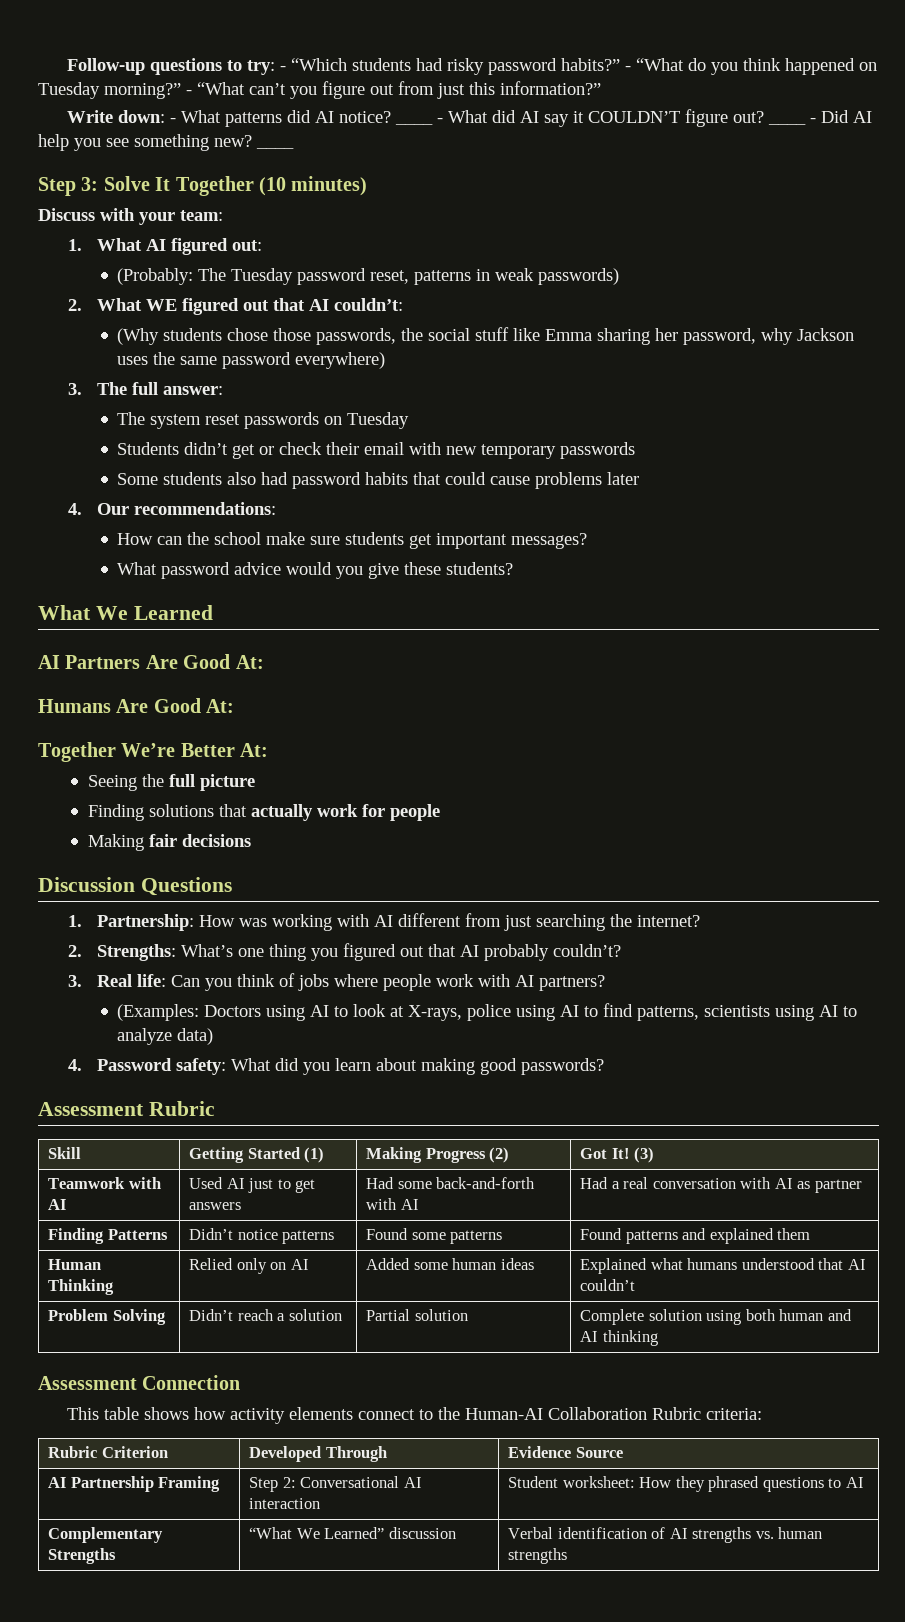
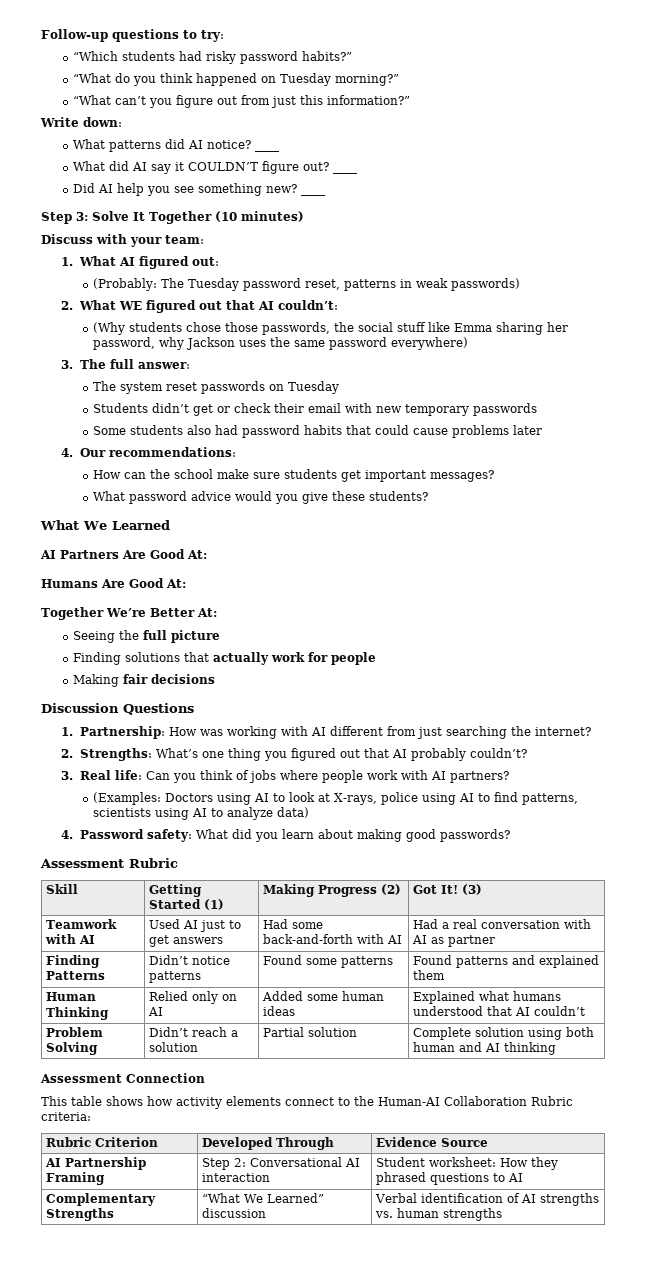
- Follow-up questions to try: - “Which students had risky password habits?” - “What do you think happened on Tuesday morning?” - “What can’t you figure out from just this information?”
+ Follow-up questions to try:
+ “Which students had risky password habits?”
+ “What do you think happened on Tuesday morning?”
+ “What can’t you figure out from just this information?”
- Write down: - What patterns did AI notice? ____ - What did AI say it COULDN’T figure out? ____ - Did AI help you see something new?
+ Write down:
+ What patterns did AI notice? ____
+ What did AI say it COULDN’T figure out? ____
+ Did AI help you see something new?

